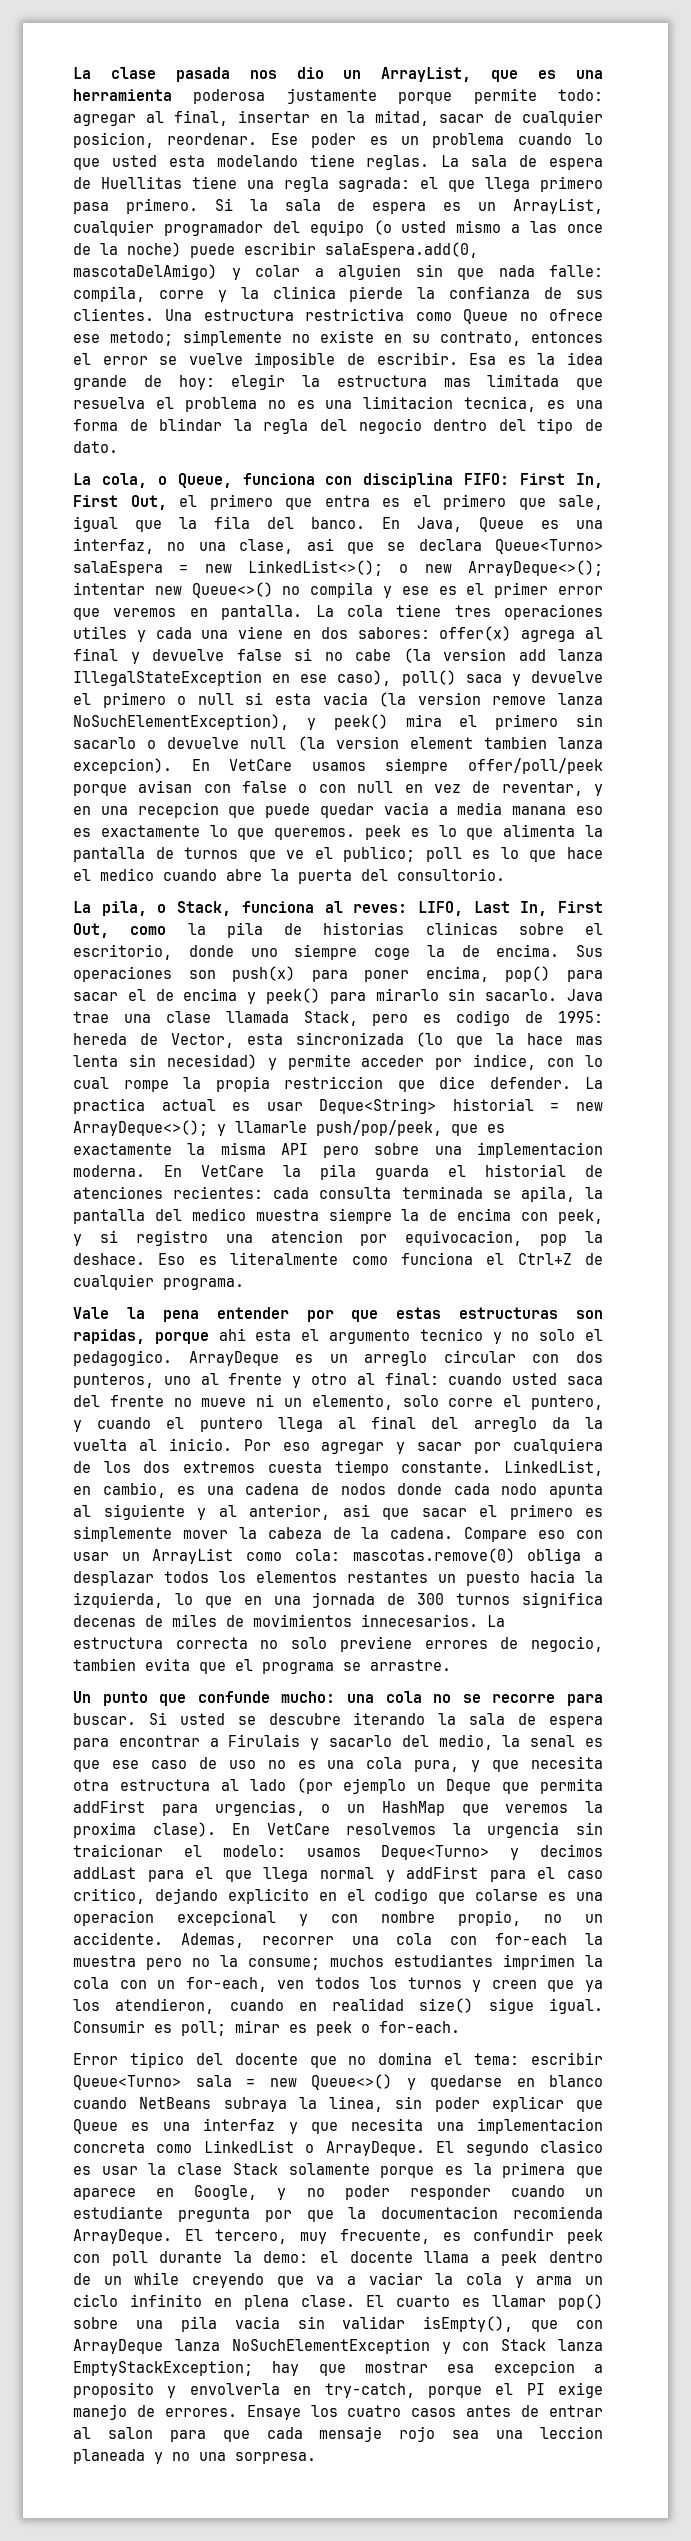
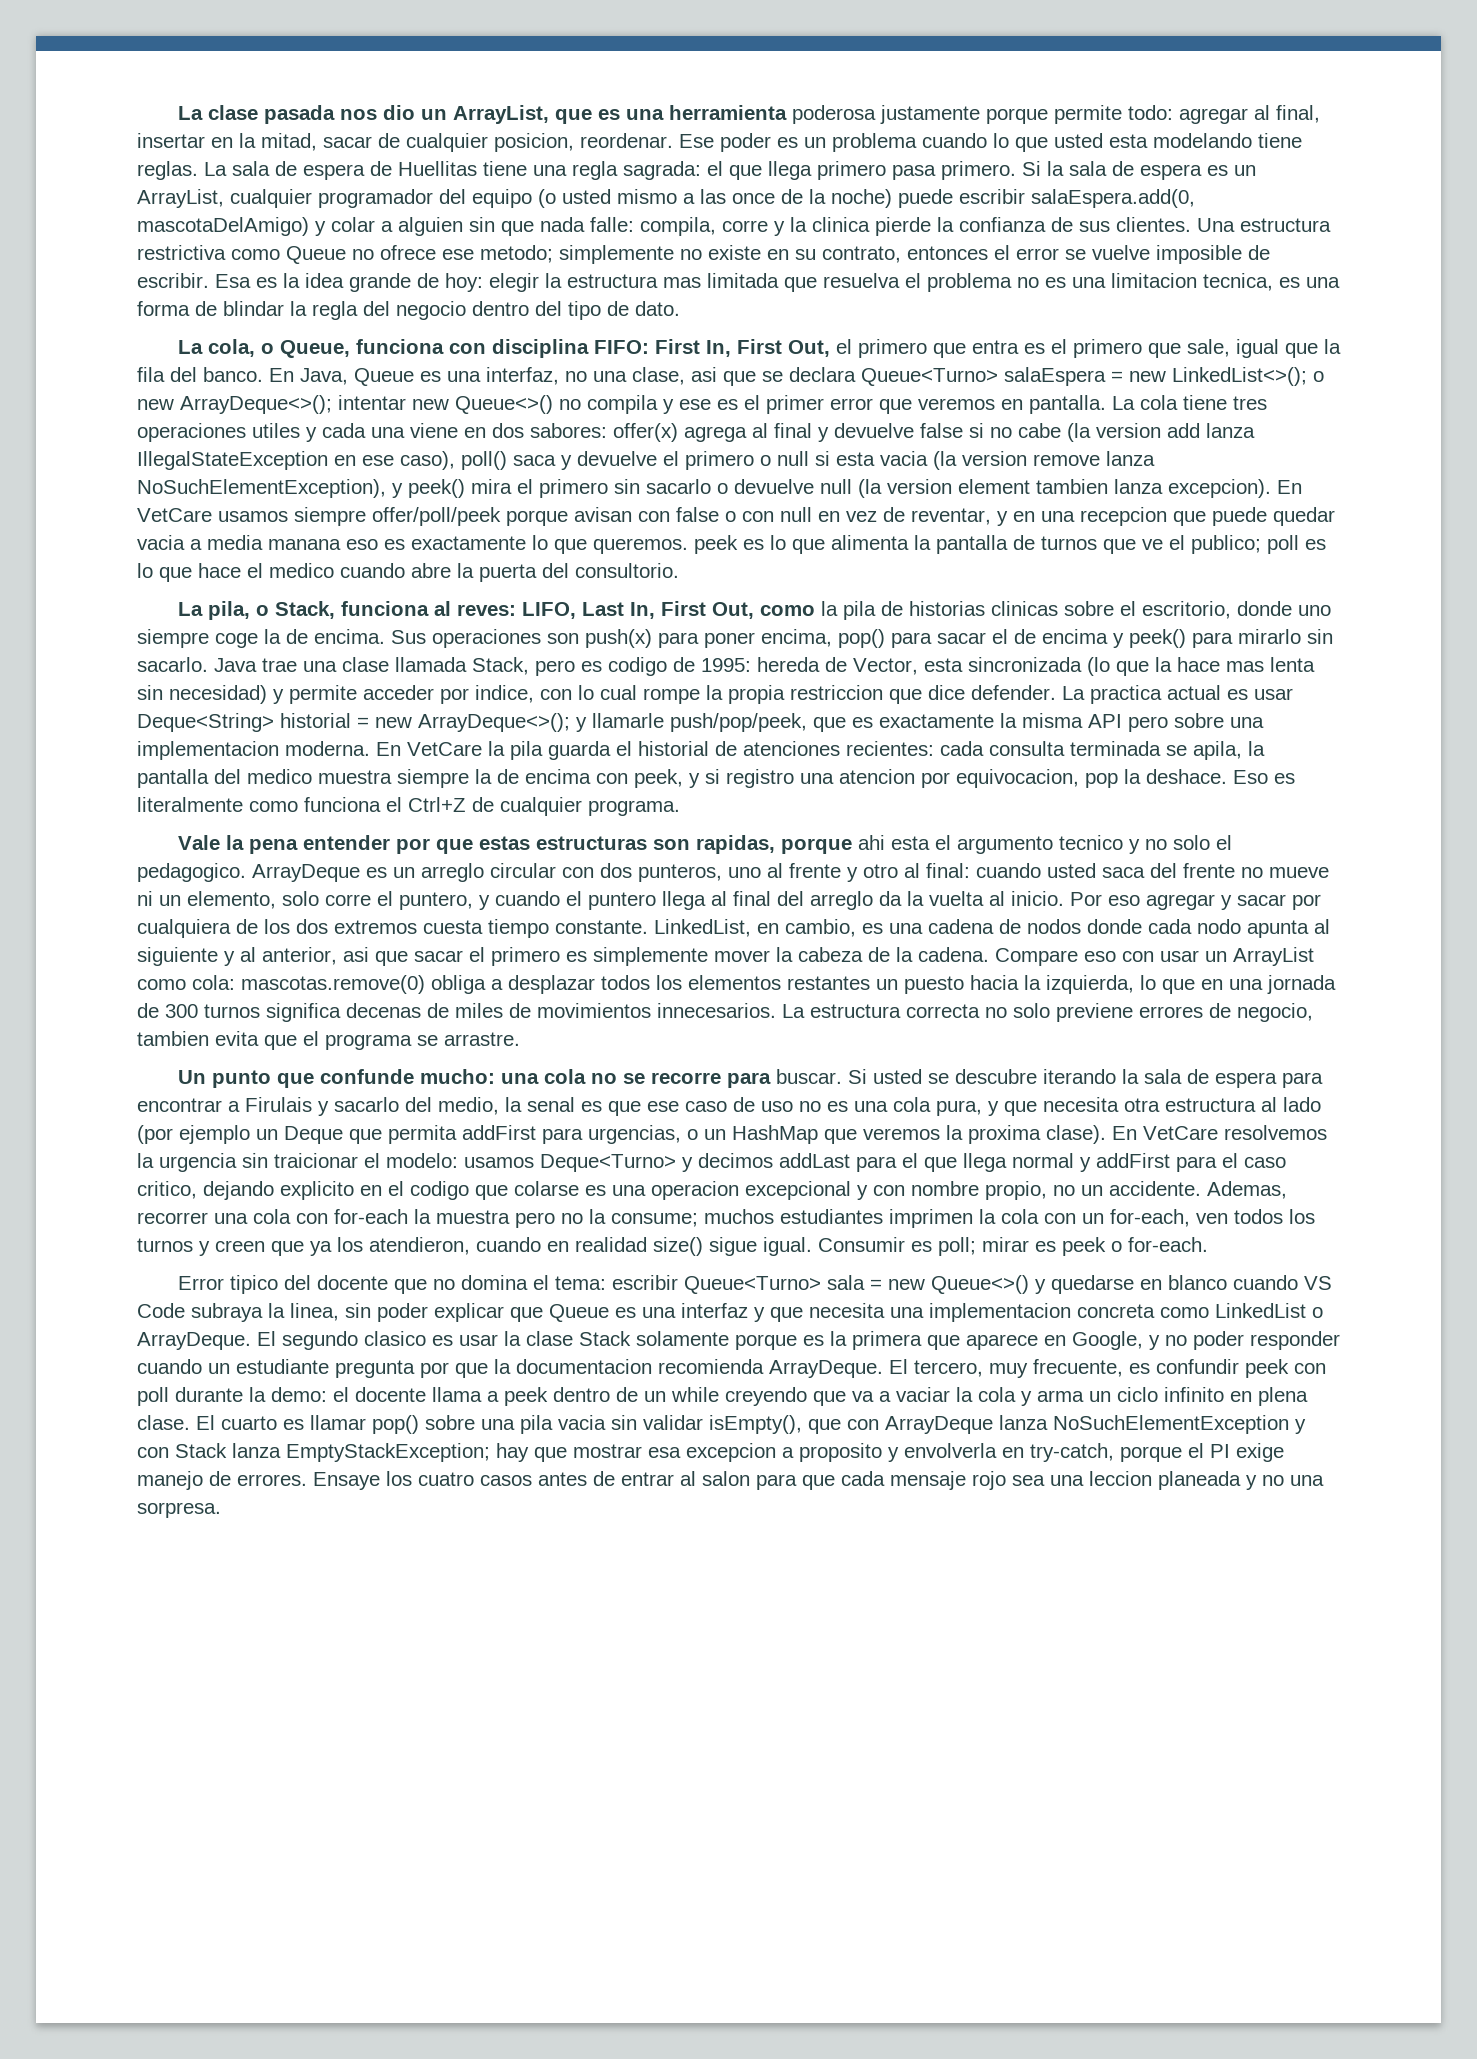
- Error tipico del docente que no domina el tema: escribir Queue<Turno> sala = new Queue<>() y quedarse en blanco cuando NetBeans subraya la linea, sin poder explicar que Queue es una interfaz y que necesita una implementacion concreta como LinkedList o ArrayDeque.
+ Error tipico del docente que no domina el tema: escribir Queue<Turno> sala = new Queue<>() y quedarse en blanco cuando VS Code subraya la linea, sin poder explicar que Queue es una interfaz y que necesita una implementacion concreta como LinkedList o ArrayDeque.

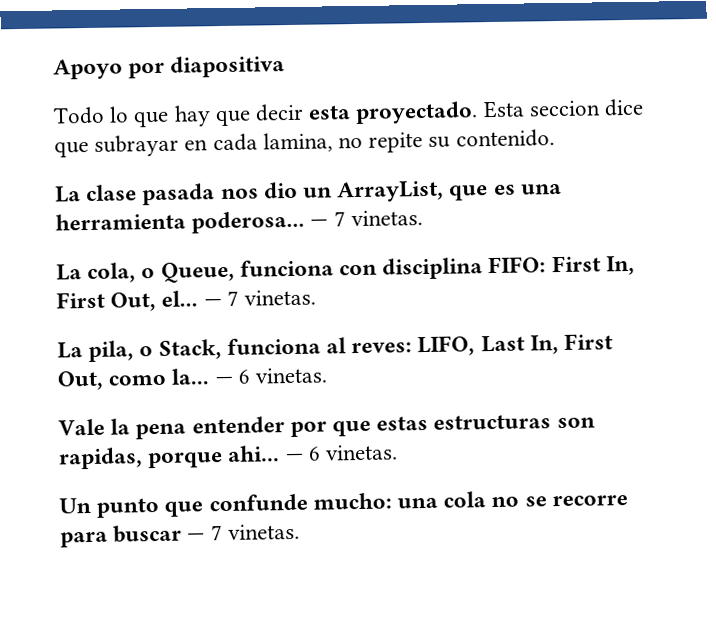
+ Apoyo por diapositiva
+ Todo lo que hay que decir esta proyectado. Esta seccion dice que subrayar en cada lamina, no repite su contenido.
- La clase pasada nos dio un ArrayList, que es una herramienta poderosa justamente porque permite todo: agregar al final, insertar en la mitad, sacar de cualquier posicion, reordenar. Ese poder es un problema cuando lo que usted esta modelando tiene reglas. La sala de espera de Huellitas tiene una regla sagrada: el que llega primero pasa primero. Si la sala de espera es un ArrayList, cualquier programador del equipo (o usted mismo a las once de la noche) puede escribir salaEspera.add(0, mascotaDelAmigo) y colar a alguien sin que nada falle: compila, corre y la clinica pierde la confianza de sus clientes. Una estructura restrictiva como Queue no ofrece ese metodo; simplemente no existe en su contrato, entonces el error se vuelve imposible de escribir. Esa es la idea grande de hoy: elegir la estructura mas limitada que resuelva el problema no es una limitacion tecnica, es una forma de blindar la regla del negocio dentro del tipo de dato.
+ La clase pasada nos dio un ArrayList, que es una herramienta poderosa... — 7 vinetas.
- La cola, o Queue, funciona con disciplina FIFO: First In, First Out, el primero que entra es el primero que sale, igual que la fila del banco. En Java, Queue es una interfaz, no una clase, asi que se declara Queue<Turno> salaEspera = new LinkedList<>(); o new ArrayDeque<>(); intentar new Queue<>() no compila y ese es el primer error que veremos en pantalla. La cola tiene tres operaciones utiles y cada una viene en dos sabores: offer(x) agrega al final y devuelve false si no cabe (la version add lanza IllegalStateException en ese caso), poll() saca y devuelve el primero o null si esta vacia (la version remove lanza NoSuchElementException), y peek() mira el primero sin sacarlo o devuelve null (la version element tambien lanza excepcion). En VetCare usamos siempre offer/poll/peek porque avisan con false o con null en vez de reventar, y en una recepcion que puede quedar vacia a media manana eso es exactamente lo que queremos. peek es lo que alimenta la pantalla de turnos que ve el publico; poll es lo que hace el medico cuando abre la puerta del consultorio.
+ La cola, o Queue, funciona con disciplina FIFO: First In, First Out, el... — 7 vinetas.
- La pila, o Stack, funciona al reves: LIFO, Last In, First Out, como la pila de historias clinicas sobre el escritorio, donde uno siempre coge la de encima. Sus operaciones son push(x) para poner encima, pop() para sacar el de encima y peek() para mirarlo sin sacarlo. Java trae una clase llamada Stack, pero es codigo de 1995: hereda de Vector, esta sincronizada (lo que la hace mas lenta sin necesidad) y permite acceder por indice, con lo cual rompe la propia restriccion que dice defender. La practica actual es usar Deque<String> historial = new ArrayDeque<>(); y llamarle push/pop/peek, que es exactamente la misma API pero sobre una implementacion moderna. En VetCare la pila guarda el historial de atenciones recientes: cada consulta terminada se apila, la pantalla del medico muestra siempre la de encima con peek, y si registro una atencion por equivocacion, pop la deshace. Eso es literalmente como funciona el Ctrl+Z de cualquier programa.
+ La pila, o Stack, funciona al reves: LIFO, Last In, First Out, como la... — 6 vinetas.
- Vale la pena entender por que estas estructuras son rapidas, porque ahi esta el argumento tecnico y no solo el pedagogico. ArrayDeque es un arreglo circular con dos punteros, uno al frente y otro al final: cuando usted saca del frente no mueve ni un elemento, solo corre el puntero, y cuando el puntero llega al final del arreglo da la vuelta al inicio. Por eso agregar y sacar por cualquiera de los dos extremos cuesta tiempo constante. LinkedList, en cambio, es una cadena de nodos donde cada nodo apunta al siguiente y al anterior, asi que sacar el primero es simplemente mover la cabeza de la cadena. Compare eso con usar un ArrayList como cola: mascotas.remove(0) obliga a desplazar todos los elementos restantes un puesto hacia la izquierda, lo que en una jornada de 300 turnos significa decenas de miles de movimientos innecesarios. La estructura correcta no solo previene errores de negocio, tambien evita que el programa se arrastre.
+ Vale la pena entender por que estas estructuras son rapidas, porque ahi... — 6 vinetas.
- Un punto que confunde mucho: una cola no se recorre para buscar. Si usted se descubre iterando la sala de espera para encontrar a Firulais y sacarlo del medio, la senal es que ese caso de uso no es una cola pura, y que necesita otra estructura al lado (por ejemplo un Deque que permita addFirst para urgencias, o un HashMap que veremos la proxima clase). En VetCare resolvemos la urgencia sin traicionar el modelo: usamos Deque<Turno> y decimos addLast para el que llega normal y addFirst para el caso critico, dejando explicito en el codigo que colarse es una operacion excepcional y con nombre propio, no un accidente. Ademas, recorrer una cola con for-each la muestra pero no la consume; muchos estudiantes imprimen la cola con un for-each, ven todos los turnos y creen que ya los atendieron, cuando en realidad size() sigue igual. Consumir es poll; mirar es peek o for-each.
- Error tipico del docente que no domina el tema: escribir Queue<Turno> sala = new Queue<>() y quedarse en blanco cuando VS Code subraya la linea, sin poder explicar que Queue es una interfaz y que necesita una implementacion concreta como LinkedList o ArrayDeque. El segundo clasico es usar la clase Stack solamente porque es la primera que aparece en Google, y no poder responder cuando un estudiante pregunta por que la documentacion recomienda ArrayDeque. El tercero, muy frecuente, es confundir peek con poll durante la demo: el docente llama a peek dentro de un while creyendo que va a vaciar la cola y arma un ciclo infinito en plena clase. El cuarto es llamar pop() sobre una pila vacia sin validar isEmpty(), que con ArrayDeque lanza NoSuchElementException y con Stack lanza EmptyStackException; hay que mostrar esa excepcion a proposito y envolverla en try-catch, porque el PI exige manejo de errores. Ensaye los cuatro casos antes de entrar al salon para que cada mensaje rojo sea una leccion planeada y no una sorpresa.
+ Un punto que confunde mucho: una cola no se recorre para buscar — 7 vinetas.

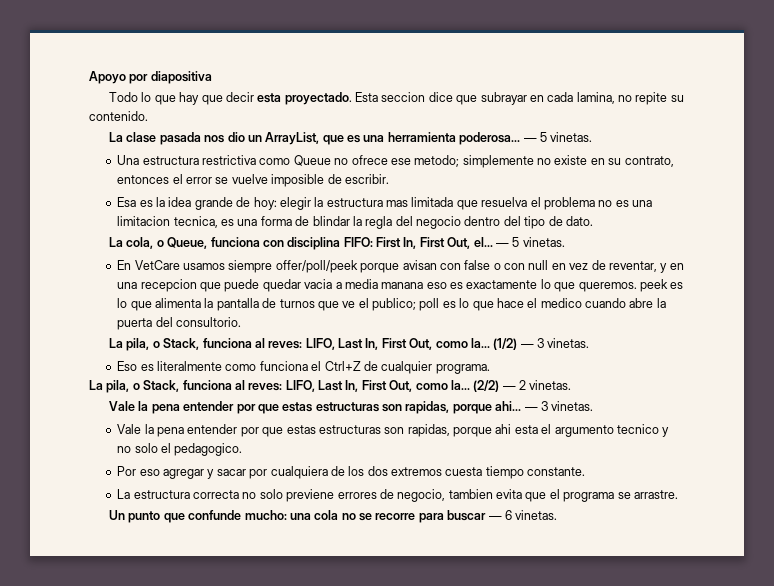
- La clase pasada nos dio un ArrayList, que es una herramienta poderosa... — 7 vinetas.
+ La clase pasada nos dio un ArrayList, que es una herramienta poderosa... — 5 vinetas.
+ Una estructura restrictiva como Queue no ofrece ese metodo; simplemente no existe en su contrato, entonces el error se vuelve imposible de escribir.
+ Esa es la idea grande de hoy: elegir la estructura mas limitada que resuelva el problema no es una limitacion tecnica, es una forma de blindar la regla del negocio dentro del tipo de dato.
- La cola, o Queue, funciona con disciplina FIFO: First In, First Out, el... — 7 vinetas.
+ La cola, o Queue, funciona con disciplina FIFO: First In, First Out, el... — 5 vinetas.
+ En VetCare usamos siempre offer/poll/peek porque avisan con false o con null en vez de reventar, y en una recepcion que puede quedar vacia a media manana eso es exactamente lo que queremos. peek es lo que alimenta la pantalla de turnos que ve el publico; poll es lo que hace el medico cuando abre la puerta del consultorio.
- La pila, o Stack, funciona al reves: LIFO, Last In, First Out, como la... — 6 vinetas.
+ La pila, o Stack, funciona al reves: LIFO, Last In, First Out, como la... (1/2) — 3 vinetas.
+ Eso es literalmente como funciona el Ctrl+Z de cualquier programa.
+ La pila, o Stack, funciona al reves: LIFO, Last In, First Out, como la... (2/2) — 2 vinetas.
- Vale la pena entender por que estas estructuras son rapidas, porque ahi... — 6 vinetas.
+ Vale la pena entender por que estas estructuras son rapidas, porque ahi... — 3 vinetas.
+ Vale la pena entender por que estas estructuras son rapidas, porque ahi esta el argumento tecnico y no solo el pedagogico.
+ Por eso agregar y sacar por cualquiera de los dos extremos cuesta tiempo constante.
+ La estructura correcta no solo previene errores de negocio, tambien evita que el programa se arrastre.
- Un punto que confunde mucho: una cola no se recorre para buscar — 7 vinetas.
+ Un punto que confunde mucho: una cola no se recorre para buscar — 6 vinetas.

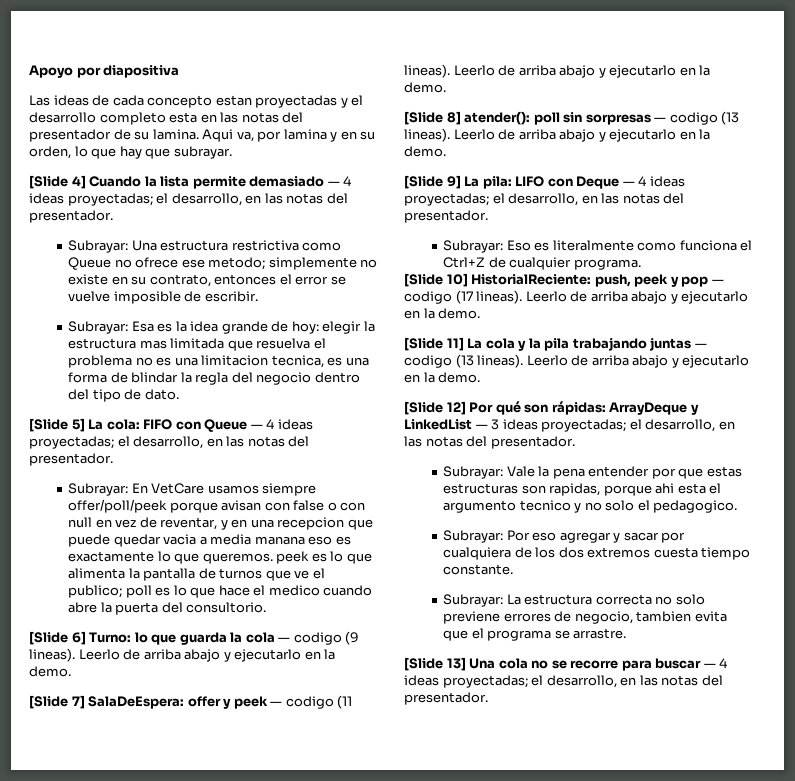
- Todo lo que hay que decir esta proyectado. Esta seccion dice que subrayar en cada lamina, no repite su contenido.
- La clase pasada nos dio un ArrayList, que es una herramienta poderosa... — 5 vinetas.
- Una estructura restrictiva como Queue no ofrece ese metodo; simplemente no existe en su contrato, entonces el error se vuelve imposible de escribir.
+ Las ideas de cada concepto estan proyectadas y el desarrollo completo esta en las notas del presentador de su lamina. Aqui va, por lamina y en su orden, lo que hay que subrayar.
+ [Slide 4] Cuando la lista permite demasiado — 4 ideas proyectadas; el desarrollo, en las notas del presentador.
+ Subrayar: Una estructura restrictiva como Queue no ofrece ese metodo; simplemente no existe en su contrato, entonces el error se vuelve imposible de escribir.
- Esa es la idea grande de hoy: elegir la estructura mas limitada que resuelva el problema no es una limitacion tecnica, es una forma de blindar la regla del negocio dentro del tipo de dato.
+ Subrayar: Esa es la idea grande de hoy: elegir la estructura mas limitada que resuelva el problema no es una limitacion tecnica, es una forma de blindar la regla del negocio dentro del tipo de dato.
- La cola, o Queue, funciona con disciplina FIFO: First In, First Out, el... — 5 vinetas.
- En VetCare usamos siempre offer/poll/peek porque avisan con false o con null en vez de reventar, y en una recepcion que puede quedar vacia a media manana eso es exactamente lo que queremos. peek es lo que alimenta la pantalla de turnos que ve el publico; poll es lo que hace el medico cuando abre la puerta del consultorio.
+ [Slide 5] La cola: FIFO con Queue — 4 ideas proyectadas; el desarrollo, en las notas del presentador.
+ Subrayar: En VetCare usamos siempre offer/poll/peek porque avisan con false o con null en vez de reventar, y en una recepcion que puede quedar vacia a media manana eso es exactamente lo que queremos. peek es lo que alimenta la pantalla de turnos que ve el publico; poll es lo que hace el medico cuando abre la puerta del consultorio.
- La pila, o Stack, funciona al reves: LIFO, Last In, First Out, como la... (1/2) — 3 vinetas.
- Eso es literalmente como funciona el Ctrl+Z de cualquier programa.
+ [Slide 6] Turno: lo que guarda la cola — codigo (9 lineas). Leerlo de arriba abajo y ejecutarlo en la demo.
+ [Slide 7] SalaDeEspera: offer y peek — codigo (11 lineas). Leerlo de arriba abajo y ejecutarlo en la demo.
+ [Slide 8] atender(): poll sin sorpresas — codigo (13 lineas). Leerlo de arriba abajo y ejecutarlo en la demo.
+ [Slide 9] La pila: LIFO con Deque — 4 ideas proyectadas; el desarrollo, en las notas del presentador.
+ Subrayar: Eso es literalmente como funciona el Ctrl+Z de cualquier programa.
- La pila, o Stack, funciona al reves: LIFO, Last In, First Out, como la... (2/2) — 2 vinetas.
- Vale la pena entender por que estas estructuras son rapidas, porque ahi... — 3 vinetas.
- Vale la pena entender por que estas estructuras son rapidas, porque ahi esta el argumento tecnico y no solo el pedagogico.
+ [Slide 10] HistorialReciente: push, peek y pop — codigo (17 lineas). Leerlo de arriba abajo y ejecutarlo en la demo.
+ [Slide 11] La cola y la pila trabajando juntas — codigo (13 lineas). Leerlo de arriba abajo y ejecutarlo en la demo.
+ [Slide 12] Por qué son rápidas: ArrayDeque y LinkedList — 3 ideas proyectadas; el desarrollo, en las notas del presentador.
+ Subrayar: Vale la pena entender por que estas estructuras son rapidas, porque ahi esta el argumento tecnico y no solo el pedagogico.
- Por eso agregar y sacar por cualquiera de los dos extremos cuesta tiempo constante.
+ Subrayar: Por eso agregar y sacar por cualquiera de los dos extremos cuesta tiempo constante.
- La estructura correcta no solo previene errores de negocio, tambien evita que el programa se arrastre.
+ Subrayar: La estructura correcta no solo previene errores de negocio, tambien evita que el programa se arrastre.
- Un punto que confunde mucho: una cola no se recorre para buscar — 6 vinetas.
+ [Slide 13] Una cola no se recorre para buscar — 4 ideas proyectadas; el desarrollo, en las notas del presentador.

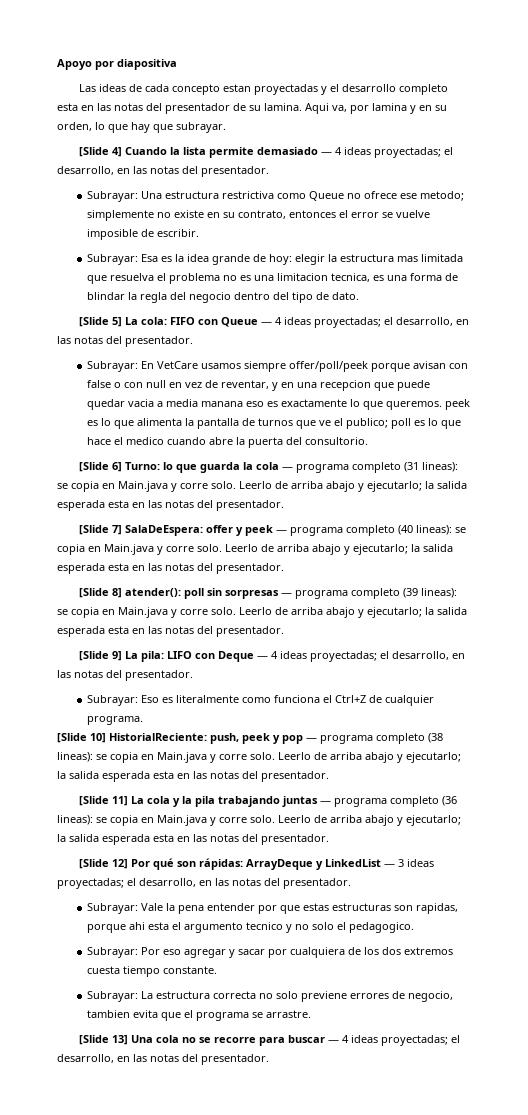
- [Slide 6] Turno: lo que guarda la cola — codigo (9 lineas). Leerlo de arriba abajo y ejecutarlo en la demo.
+ [Slide 6] Turno: lo que guarda la cola — programa completo (31 lineas): se copia en Main.java y corre solo. Leerlo de arriba abajo y ejecutarlo; la salida esperada esta en las notas del presentador.
- [Slide 7] SalaDeEspera: offer y peek — codigo (11 lineas). Leerlo de arriba abajo y ejecutarlo en la demo.
+ [Slide 7] SalaDeEspera: offer y peek — programa completo (40 lineas): se copia en Main.java y corre solo. Leerlo de arriba abajo y ejecutarlo; la salida esperada esta en las notas del presentador.
- [Slide 8] atender(): poll sin sorpresas — codigo (13 lineas). Leerlo de arriba abajo y ejecutarlo en la demo.
+ [Slide 8] atender(): poll sin sorpresas — programa completo (39 lineas): se copia en Main.java y corre solo. Leerlo de arriba abajo y ejecutarlo; la salida esperada esta en las notas del presentador.
- [Slide 10] HistorialReciente: push, peek y pop — codigo (17 lineas). Leerlo de arriba abajo y ejecutarlo en la demo.
+ [Slide 10] HistorialReciente: push, peek y pop — programa completo (38 lineas): se copia en Main.java y corre solo. Leerlo de arriba abajo y ejecutarlo; la salida esperada esta en las notas del presentador.
- [Slide 11] La cola y la pila trabajando juntas — codigo (13 lineas). Leerlo de arriba abajo y ejecutarlo en la demo.
+ [Slide 11] La cola y la pila trabajando juntas — programa completo (36 lineas): se copia en Main.java y corre solo. Leerlo de arriba abajo y ejecutarlo; la salida esperada esta en las notas del presentador.

